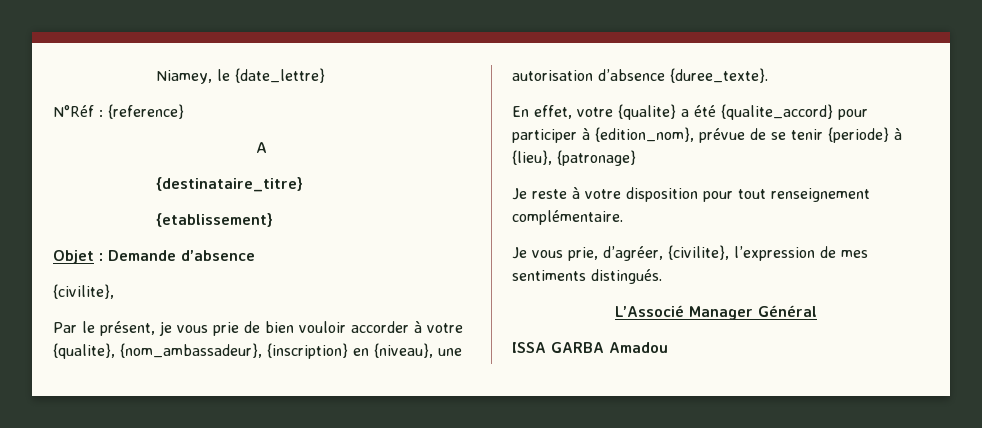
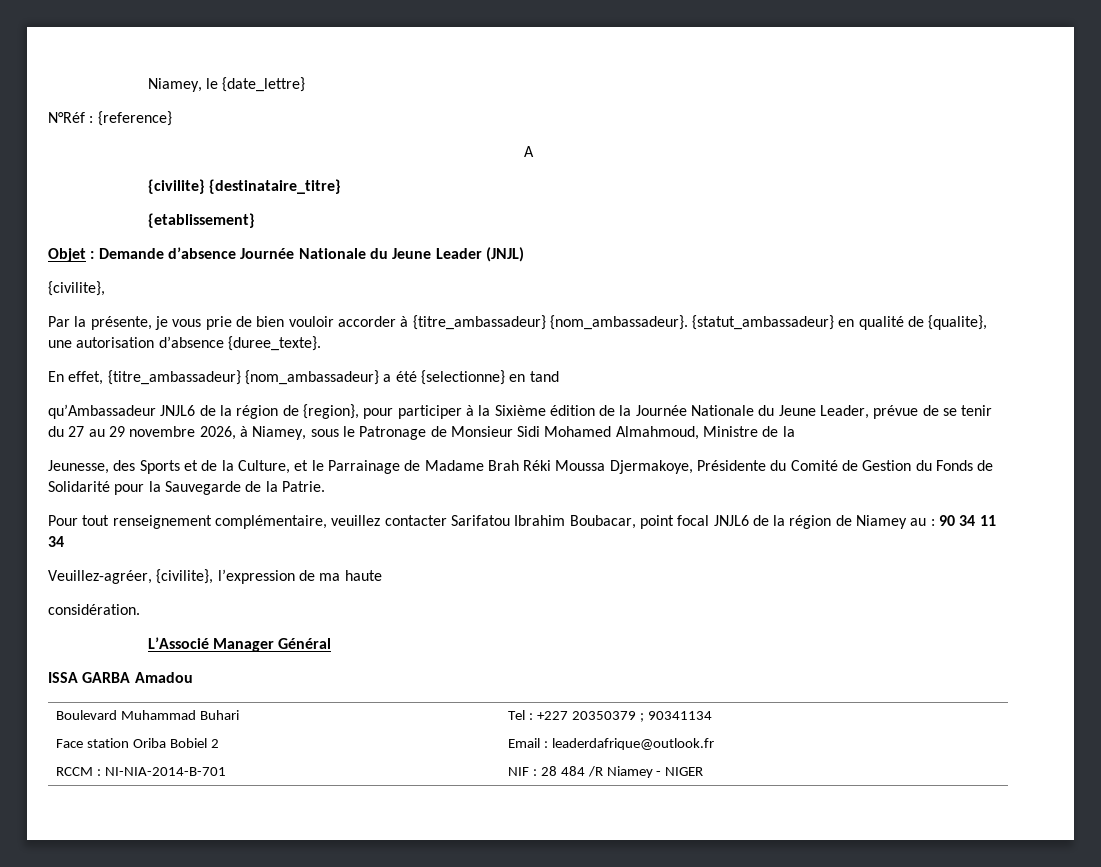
- {destinataire_titre}
+ {civilite} {destinataire_titre}
- Objet : Demande d’absence
+ Objet : Demande d’absence Journée Nationale du Jeune Leader (JNJL)
- Par le présent, je vous prie de bien vouloir accorder à votre {qualite}, {nom_ambassadeur}, {inscription} en {niveau}, une autorisation d’absence {duree_texte}.
+ Par la présente, je vous prie de bien vouloir accorder à {titre_ambassadeur} {nom_ambassadeur}. {statut_ambassadeur} en qualité de {qualite}, une autorisation d’absence {duree_texte}.
- En effet, votre {qualite} a été {qualite_accord} pour participer à {edition_nom}, prévue de se tenir {periode} à {lieu}, {patronage}
- Je reste à votre disposition pour tout renseignement complémentaire.
- Je vous prie, d’agréer, {civilite}, l’expression de mes sentiments distingués.
+ En effet, {titre_ambassadeur} {nom_ambassadeur} a été {selectionne} en tand
+ qu’Ambassadeur JNJL6 de la région de {region}, pour participer à la Sixième édition de la Journée Nationale du Jeune Leader, prévue de se tenir du 27 au 29 novembre 2026, à Niamey, sous le Patronage de Monsieur Sidi Mohamed Almahmoud, Ministre de la
+ Jeunesse, des Sports et de la Culture, et le Parrainage de Madame Brah Réki Moussa Djermakoye, Présidente du Comité de Gestion du Fonds de Solidarité pour la Sauvegarde de la Patrie.
+ Pour tout renseignement complémentaire, veuillez contacter Sarifatou Ibrahim Boubacar, point focal JNJL6 de la région de Niamey au : 90 34 11 34
+ Veuillez-agréer, {civilite}, l’expression de ma haute
+ considération.
+ Boulevard Muhammad Buhari
+ Face station Oriba Bobiel 2
+ RCCM : NI-NIA-2014-B-701 | Tel : +227 20350379 ; 90341134
+ Email : leaderdafrique@outlook.fr
+ NIF : 28 484 /R Niamey - NIGER

